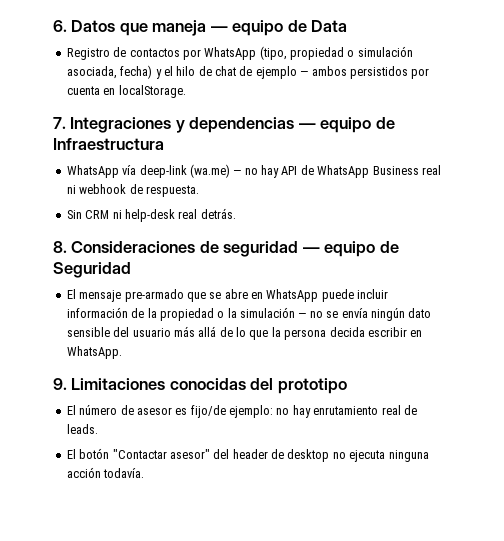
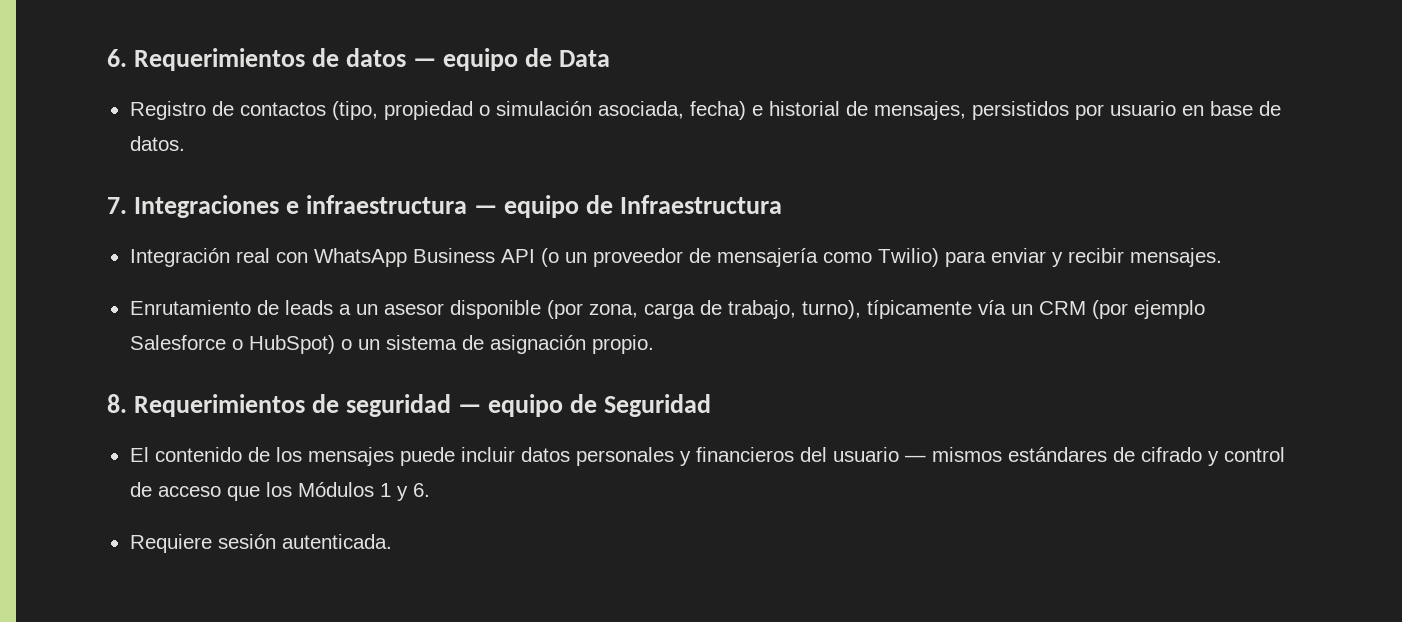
- 6. Datos que maneja — equipo de Data
+ 6. Requerimientos de datos — equipo de Data
- Registro de contactos por WhatsApp (tipo, propiedad o simulación asociada, fecha) y el hilo de chat de ejemplo — ambos persistidos por cuenta en localStorage.
+ Registro de contactos (tipo, propiedad o simulación asociada, fecha) e historial de mensajes, persistidos por usuario en base de datos.
- 7. Integraciones y dependencias — equipo de Infraestructura
+ 7. Integraciones e infraestructura — equipo de Infraestructura
- WhatsApp vía deep-link (wa.me) — no hay API de WhatsApp Business real ni webhook de respuesta.
- Sin CRM ni help-desk real detrás.
+ Integración real con WhatsApp Business API (o un proveedor de mensajería como Twilio) para enviar y recibir mensajes.
+ Enrutamiento de leads a un asesor disponible (por zona, carga de trabajo, turno), típicamente vía un CRM (por ejemplo Salesforce o HubSpot) o un sistema de asignación propio.
- 8. Consideraciones de seguridad — equipo de Seguridad
+ 8. Requerimientos de seguridad — equipo de Seguridad
- El mensaje pre-armado que se abre en WhatsApp puede incluir información de la propiedad o la simulación — no se envía ningún dato sensible del usuario más allá de lo que la persona decida escribir en WhatsApp.
- 9. Limitaciones conocidas del prototipo
- El número de asesor es fijo/de ejemplo: no hay enrutamiento real de leads.
- El botón "Contactar asesor" del header de desktop no ejecuta ninguna acción todavía.
+ El contenido de los mensajes puede incluir datos personales y financieros del usuario — mismos estándares de cifrado y control de acceso que los Módulos 1 y 6.
+ Requiere sesión autenticada.

